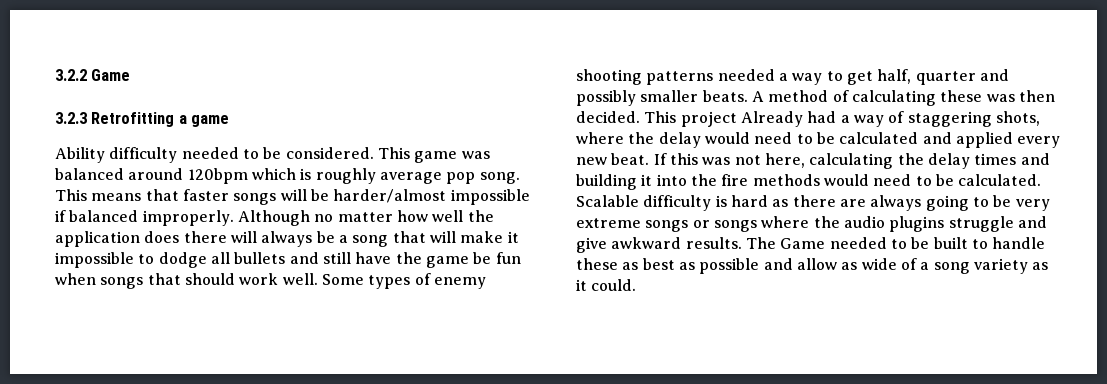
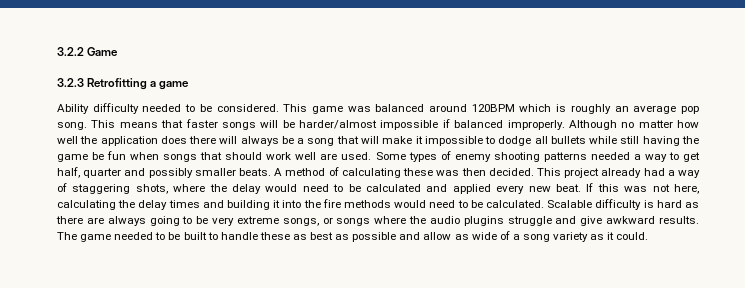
- This game was balanced around 120bpm which is roughly average pop song.
+ This game was balanced around 120BPM which is roughly an average pop song.
- Although no matter how well the application does there will always be a song that will make it impossible to dodge all bullets and still have the game be fun when songs that should work well.
+ Although no matter how well the application does there will always be a song that will make it impossible to dodge all bullets while still having the game be fun when songs that should work well are used.
- This project Already had a way of staggering shots, where the delay would need to be calculated and applied every new beat.
+ This project already had a way of staggering shots, where the delay would need to be calculated and applied every new beat.
- Scalable difficulty is hard as there are always going to be very extreme songs or songs where the audio plugins struggle and give awkward results.
+ Scalable difficulty is hard as there are always going to be very extreme songs, or songs where the audio plugins struggle and give awkward results.
- The Game needed to be built to handle these as best as possible and allow as wide of a song variety as it could.
+ The game needed to be built to handle these as best as possible and allow as wide of a song variety as it could.

